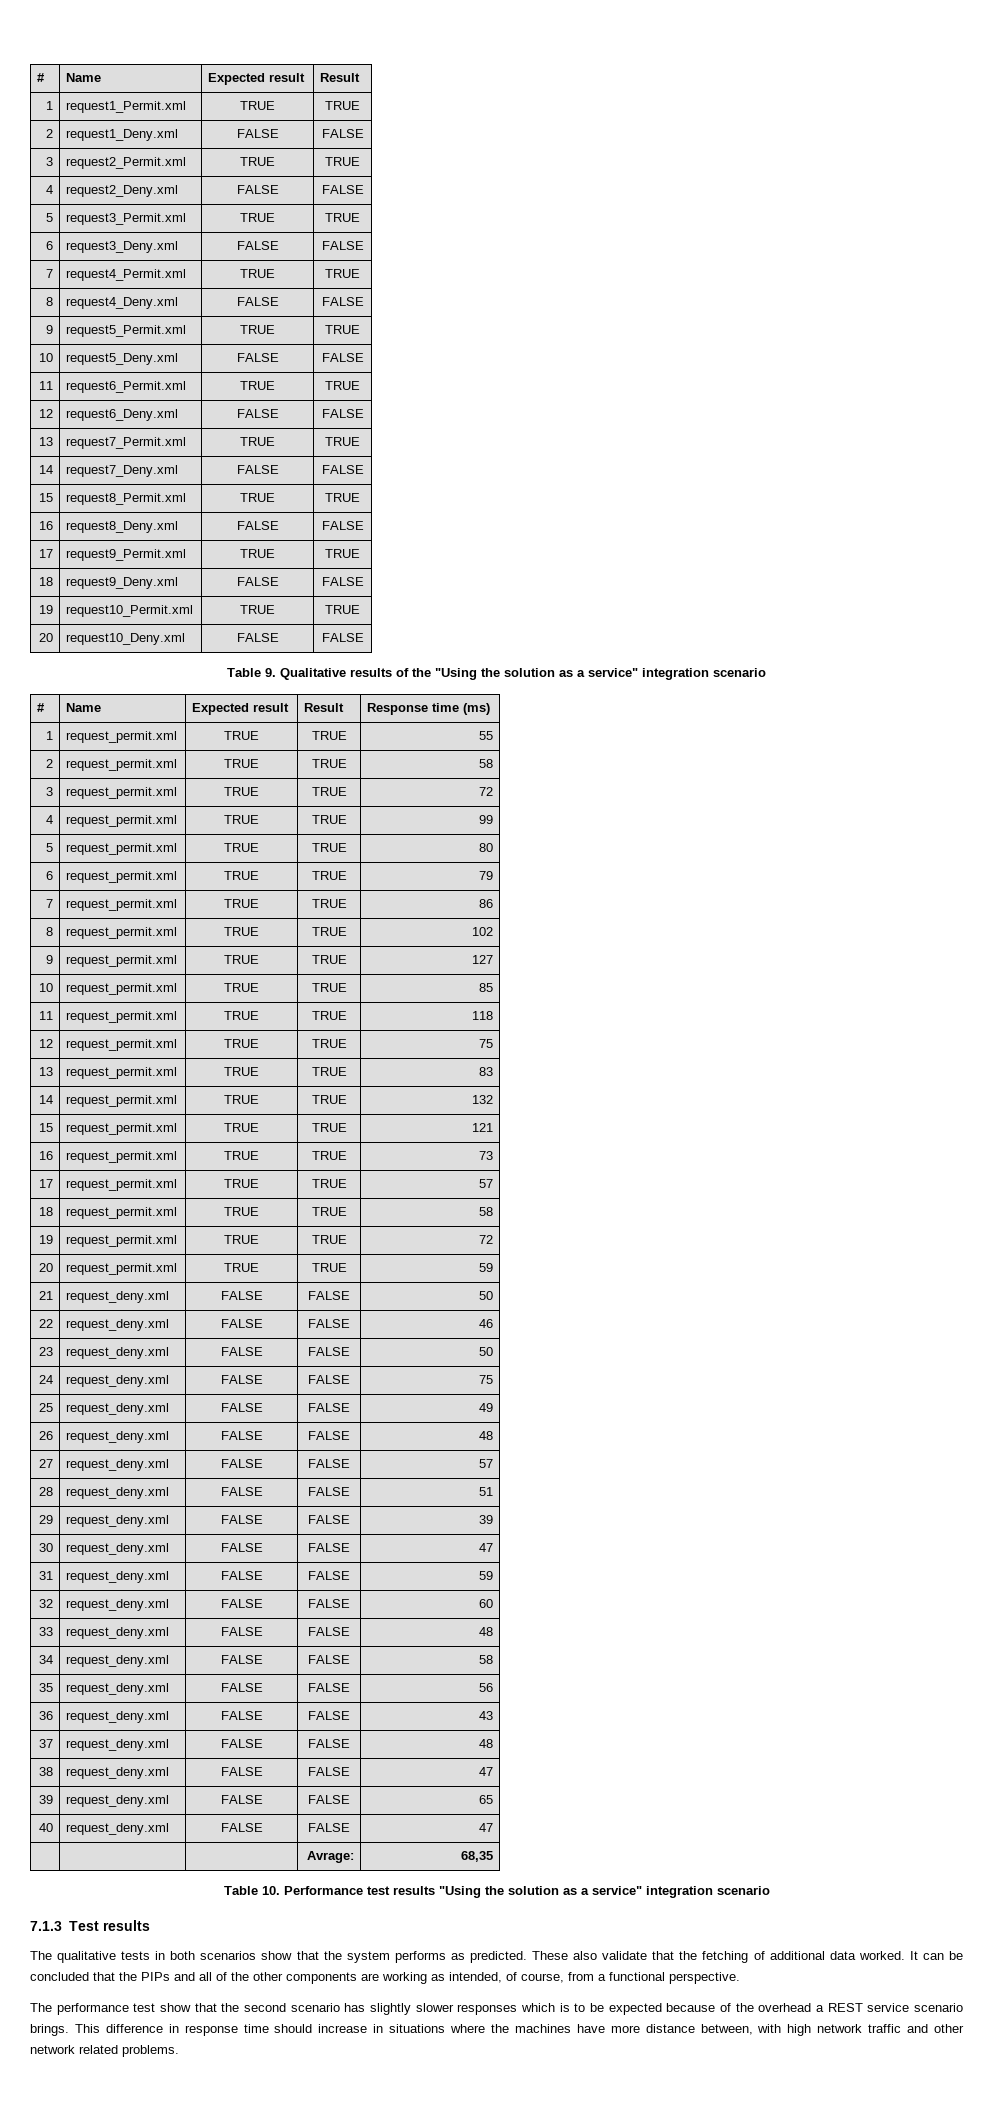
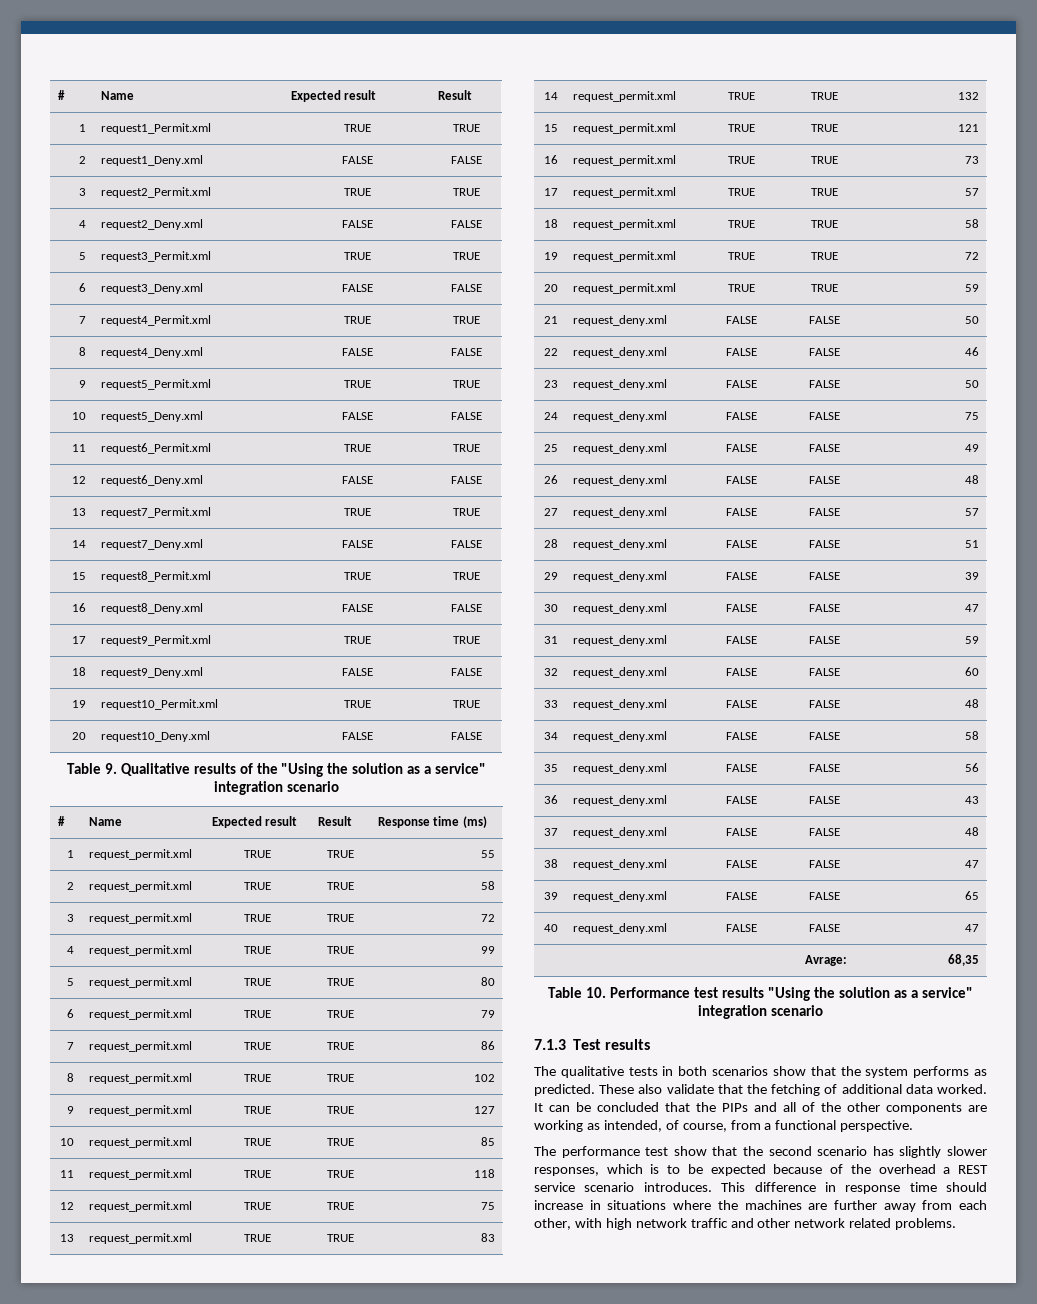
- The performance test show that the second scenario has slightly slower responses which is to be expected because of the overhead a REST service scenario brings.
+ The performance test show that the second scenario has slightly slower responses, which is to be expected because of the overhead a REST service scenario introduces.
- This difference in response time should increase in situations where the machines have more distance between, with high network traffic and other network related problems.
+ This difference in response time should increase in situations where the machines are further away from each other, with high network traffic and other network related problems.

